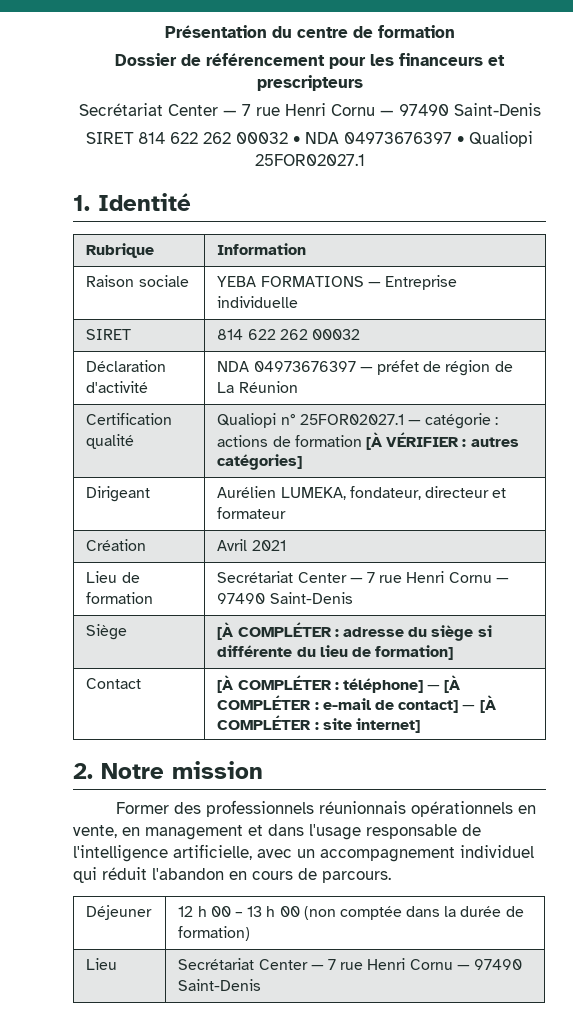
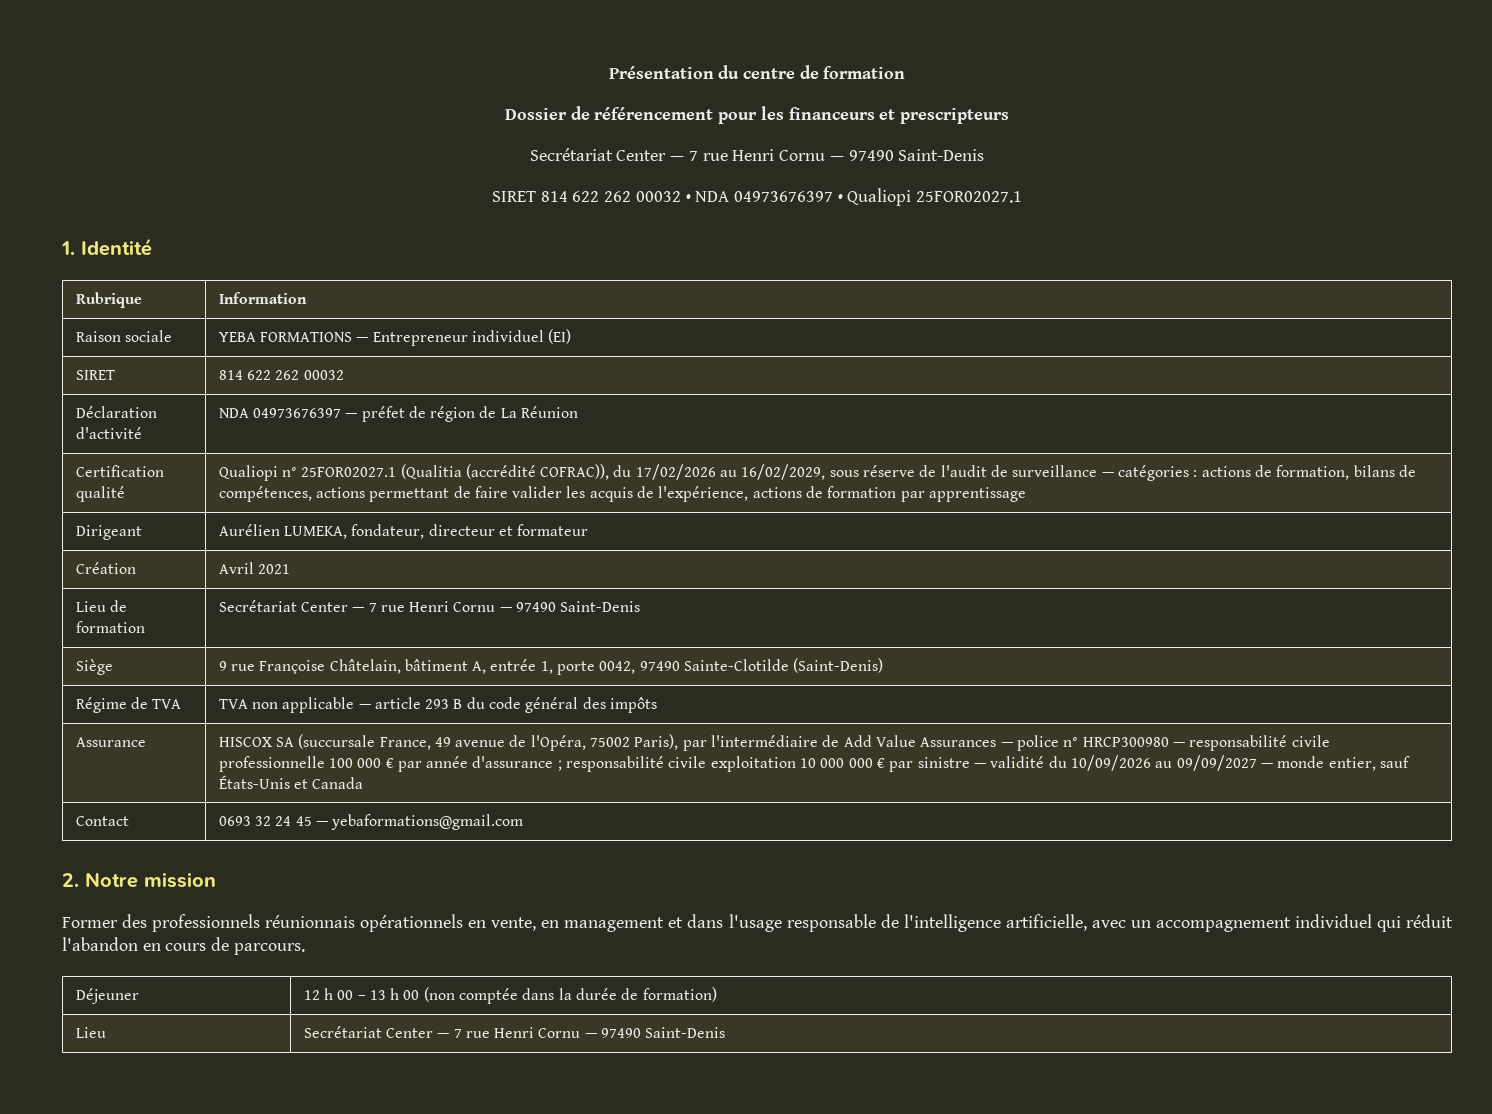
- Raison sociale | YEBA FORMATIONS — Entreprise individuelle
+ Raison sociale | YEBA FORMATIONS — Entrepreneur individuel (EI)
- Qualiopi n° 25FOR02027.1 — catégorie : actions de formation [À VÉRIFIER : autres catégories]
+ Qualiopi n° 25FOR02027.1 (Qualitia (accrédité COFRAC)), du 17/02/2026 au 16/02/2029, sous réserve de l'audit de surveillance — catégories : actions de formation, bilans de compétences, actions permettant de faire valider les acquis de l'expérience, actions de formation par apprentissage
- Siège | [À COMPLÉTER : adresse du siège si différente du lieu de formation]
- Contact | [À COMPLÉTER : téléphone] — [À COMPLÉTER : e-mail de contact] — [À COMPLÉTER : site internet]
+ Siège | 9 rue Françoise Châtelain, bâtiment A, entrée 1, porte 0042, 97490 Sainte-Clotilde (Saint-Denis)
+ Régime de TVA | TVA non applicable — article 293 B du code général des impôts
+ Assurance | HISCOX SA (succursale France, 49 avenue de l'Opéra, 75002 Paris), par l'intermédiaire de Add Value Assurances — police n° HRCP300980 — responsabilité civile professionnelle 100 000 € par année d'assurance ; responsabilité civile exploitation 10 000 000 € par sinistre — validité du 10/09/2026 au 09/09/2027 — monde entier, sauf États-Unis et Canada
+ Contact | 0693 32 24 45 — yebaformations@gmail.com

